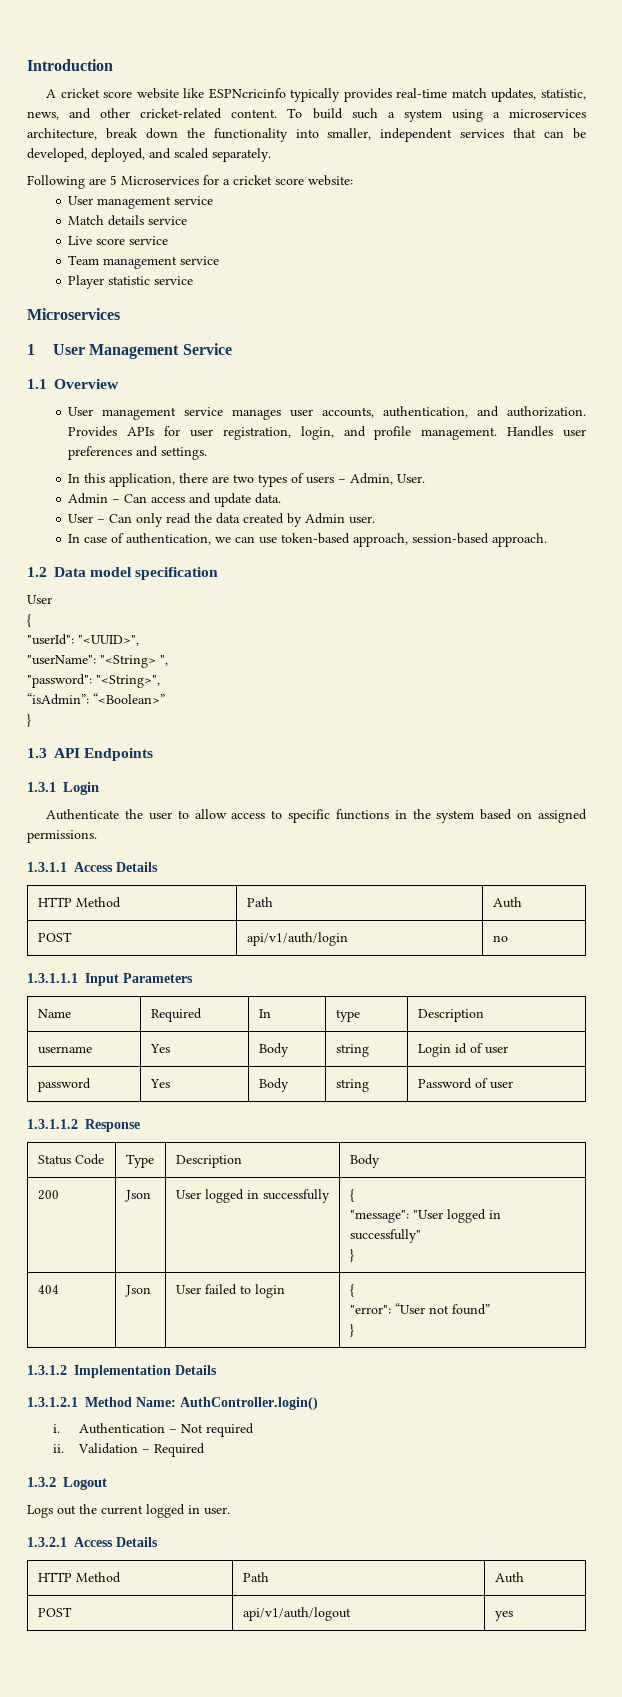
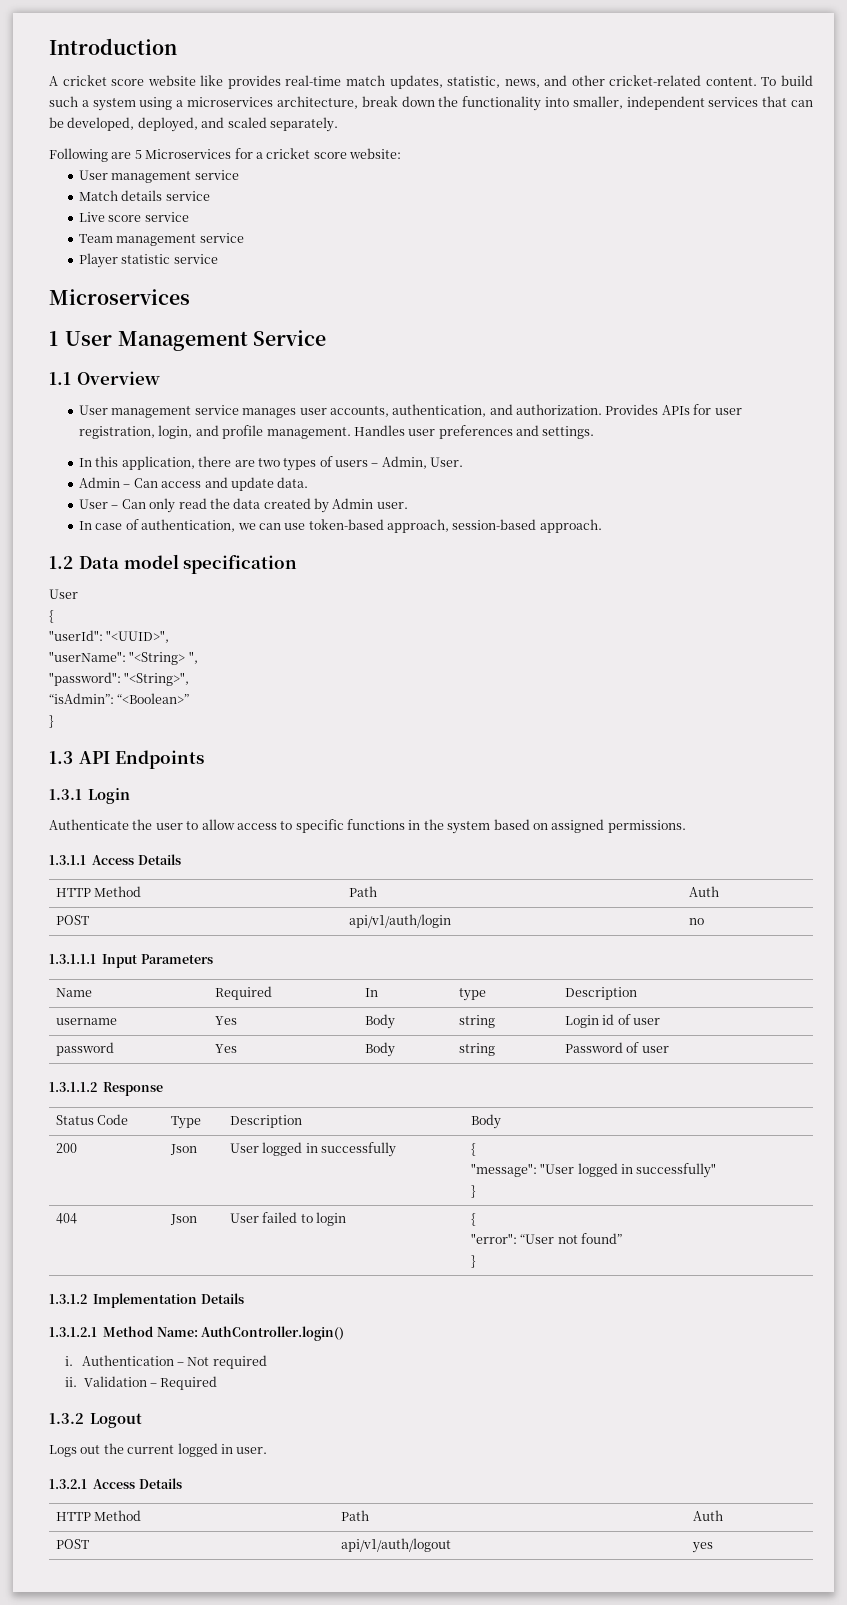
- A cricket score website like ESPNcricinfo typically provides real-time match updates, statistic, news, and other cricket-related content.
+ A cricket score website like provides real-time match updates, statistic, news, and other cricket-related content.

